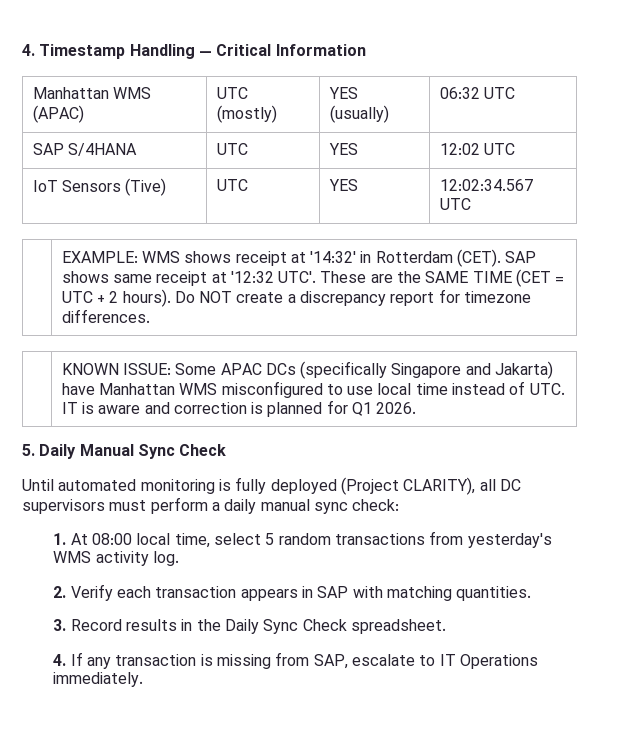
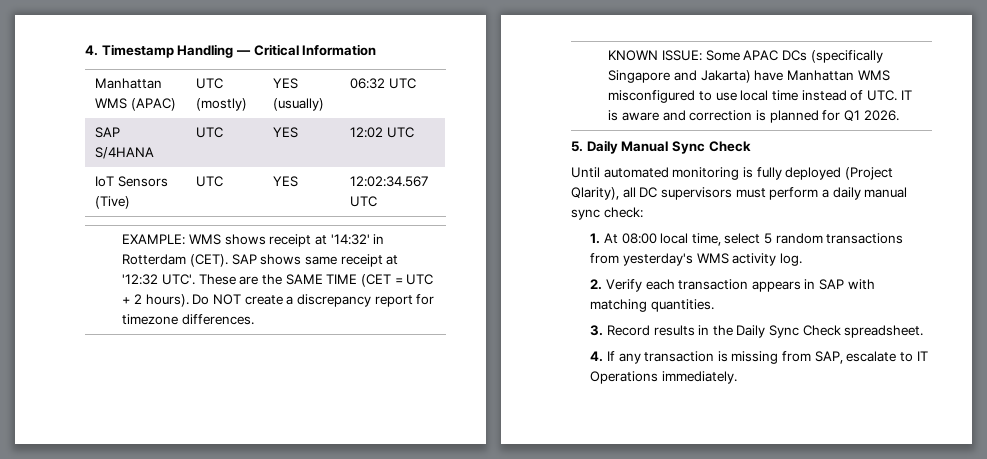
- Until automated monitoring is fully deployed (Project CLARITY), all DC supervisors must perform a daily manual sync check:
+ Until automated monitoring is fully deployed (Project Qlarity), all DC supervisors must perform a daily manual sync check:

